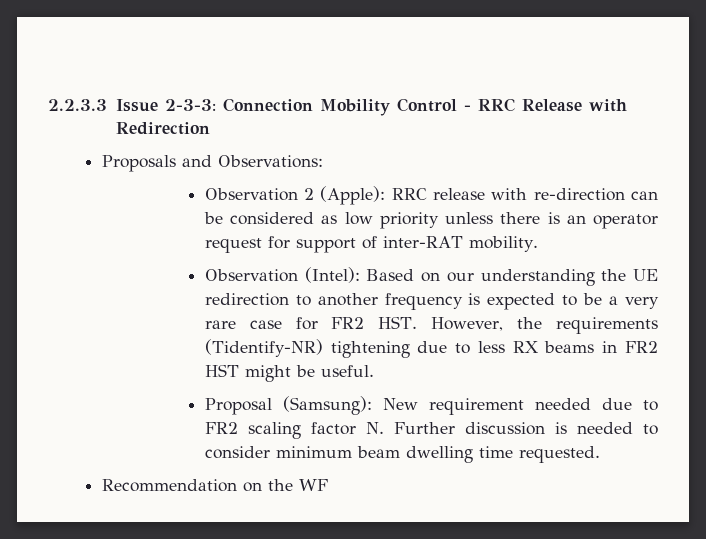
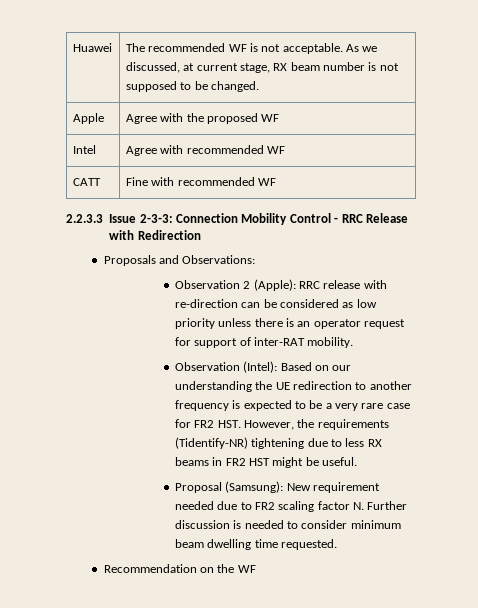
+ Huawei | The recommended WF is not acceptable. As we discussed, at current stage, RX beam number is not supposed to be changed.
+ Apple | Agree with the proposed WF
+ Intel | Agree with recommended WF
+ CATT | Fine with recommended WF

